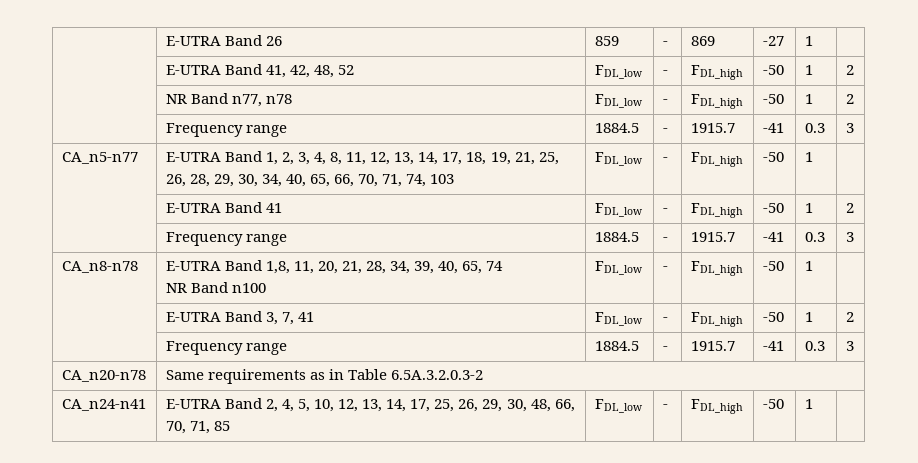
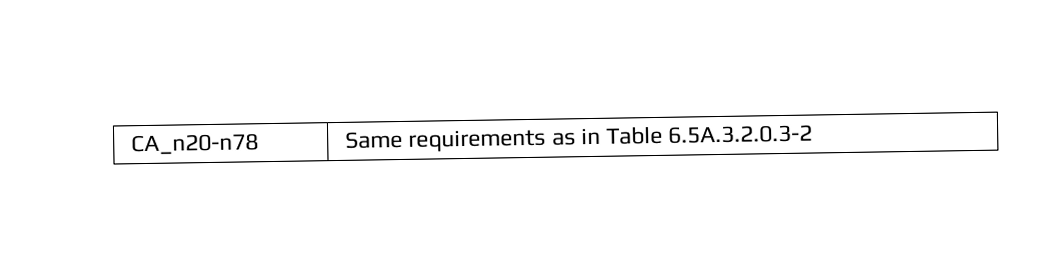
- | E-UTRA Band 26 | 859 | - | 869 | -27 | 1 |
- | E-UTRA Band 41, 42, 48, 52 | FDL_low | - | FDL_high | -50 | 1 | 2
- | NR Band n77, n78 | FDL_low | - | FDL_high | -50 | 1 | 2
- | Frequency range | 1884.5 | - | 1915.7 | -41 | 0.3 | 3
- CA_n5-n77 | E-UTRA Band 1, 2, 3, 4, 8, 11, 12, 13, 14, 17, 18, 19, 21, 25, 26, 28, 29, 30, 34, 40, 65, 66, 70, 71, 74, 103 | FDL_low | - | FDL_high | -50 | 1 |
- | E-UTRA Band 41 | FDL_low | - | FDL_high | -50 | 1 | 2
- | Frequency range | 1884.5 | - | 1915.7 | -41 | 0.3 | 3
- CA_n8-n78 | E-UTRA Band 1,8, 11, 20, 21, 28, 34, 39, 40, 65, 74
- NR Band n100 | FDL_low | - | FDL_high | -50 | 1 |
- | E-UTRA Band 3, 7, 41 | FDL_low | - | FDL_high | -50 | 1 | 2
- | Frequency range | 1884.5 | - | 1915.7 | -41 | 0.3 | 3
- CA_n24-n41 | E-UTRA Band 2, 4, 5, 10, 12, 13, 14, 17, 25, 26, 29, 30, 48, 66, 70, 71, 85 | FDL_low | - | FDL_high | -50 | 1 |

